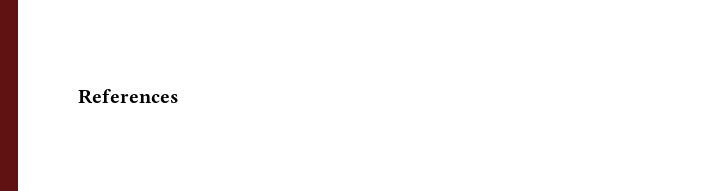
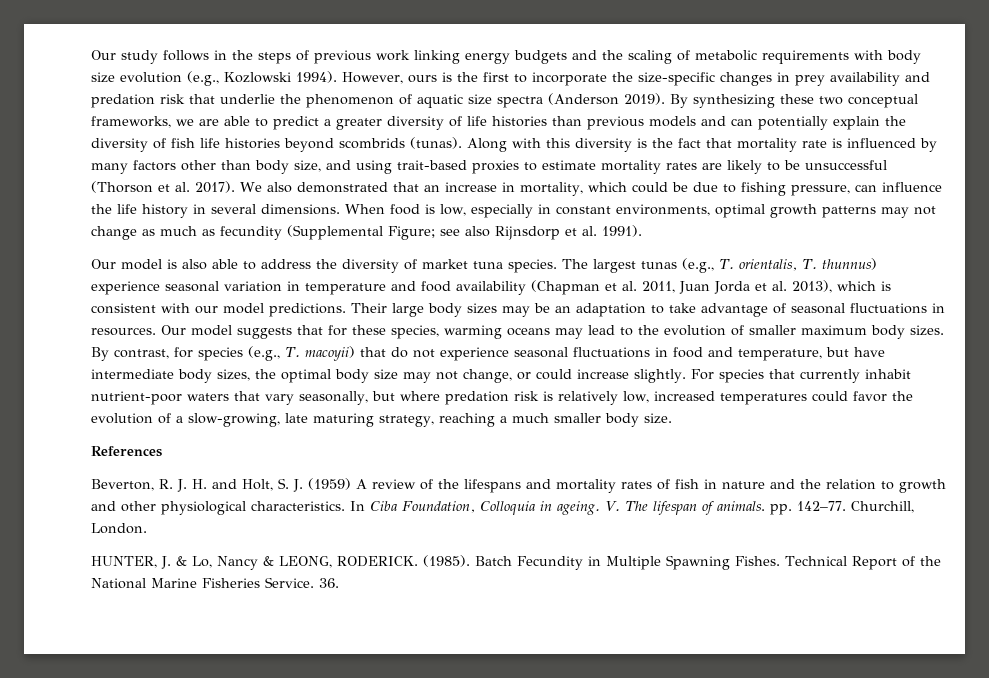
+ Our study follows in the steps of previous work linking energy budgets and the scaling of metabolic requirements with body size evolution (e.g., Kozlowski 1994). However, ours is the first to incorporate the size-specific changes in prey availability and predation risk that underlie the phenomenon of aquatic size spectra (Anderson 2019). By synthesizing these two conceptual frameworks, we are able to predict a greater diversity of life histories than previous models and can potentially explain the diversity of fish life histories beyond scombrids (tunas). Along with this diversity is the fact that mortality rate is influenced by many factors other than body size, and using trait-based proxies to estimate mortality rates are likely to be unsuccessful (Thorson et al. 2017). We also demonstrated that an increase in mortality, which could be due to fishing pressure, can influence the life history in several dimensions. When food is low, especially in constant environments, optimal growth patterns may not change as much as fecundity (Supplemental Figure; see also Rijnsdorp et al. 1991).
+ Our model is also able to address the diversity of market tuna species. The largest tunas (e.g., T. orientalis, T. thunnus) experience seasonal variation in temperature and food availability (Chapman et al. 2011, Juan Jorda et al. 2013), which is consistent with our model predictions. Their large body sizes may be an adaptation to take advantage of seasonal fluctuations in resources. Our model suggests that for these species, warming oceans may lead to the evolution of smaller maximum body sizes. By contrast, for species (e.g., T. macoyii) that do not experience seasonal fluctuations in food and temperature, but have intermediate body sizes, the optimal body size may not change, or could increase slightly. For species that currently inhabit nutrient-poor waters that vary seasonally, but where predation risk is relatively low, increased temperatures could favor the evolution of a slow-growing, late maturing strategy, reaching a much smaller body size.
  References
+ Beverton, R. J. H. and Holt, S. J. (1959) A review of the lifespans and mortality rates of fish in nature and the relation to growth and other physiological characteristics. In Ciba Foundation, Colloquia in ageing. V. The lifespan of animals. pp. 142–77. Churchill, London.
+ HUNTER, J. & Lo, Nancy & LEONG, RODERICK. (1985). Batch Fecundity in Multiple Spawning Fishes. Technical Report of the National Marine Fisheries Service. 36.

